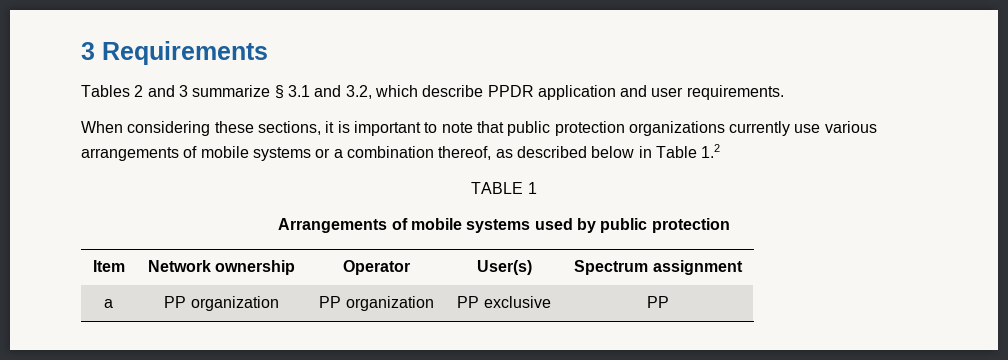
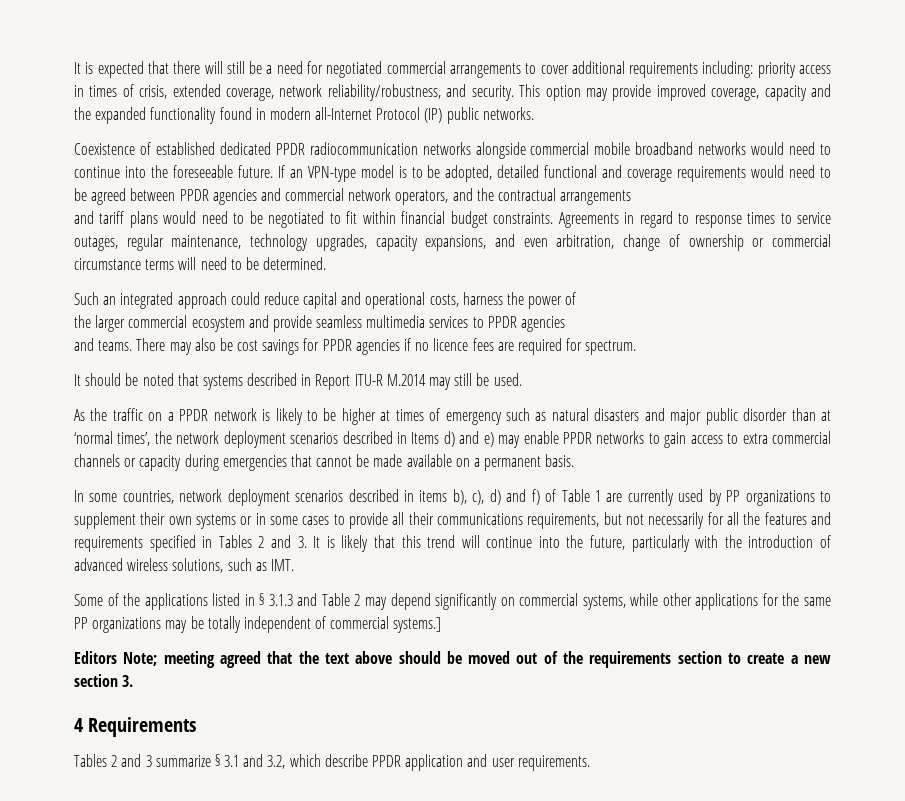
- 3 Requirements
+ It is expected that there will still be a need for negotiated commercial arrangements to cover additional requirements including: priority access in times of crisis, extended coverage, network reliability/robustness, and security. This option may provide improved coverage, capacity and the expanded functionality found in modern all-Internet Protocol (IP) public networks.
+ Coexistence of established dedicated PPDR radiocommunication networks alongside commercial mobile broadband networks would need to continue into the foreseeable future. If an VPN-type model is to be adopted, detailed functional and coverage requirements would need to be agreed between PPDR agencies and commercial network operators, and the contractual arrangements
+ and tariff plans would need to be negotiated to fit within financial budget constraints. Agreements in regard to response times to service outages, regular maintenance, technology upgrades, capacity expansions, and even arbitration, change of ownership or commercial circumstance terms will need to be determined.
+ Such an integrated approach could reduce capital and operational costs, harness the power of
+ the larger commercial ecosystem and provide seamless multimedia services to PPDR agencies
+ and teams. There may also be cost savings for PPDR agencies if no licence fees are required for spectrum.
+ It should be noted that systems described in Report ITU-R M.2014 may still be used.
+ As the traffic on a PPDR network is likely to be higher at times of emergency such as natural disasters and major public disorder than at ‘normal times’, the network deployment scenarios described in Items d) and e) may enable PPDR networks to gain access to extra commercial channels or capacity during emergencies that cannot be made available on a permanent basis.
+ In some countries, network deployment scenarios described in items b), c), d) and f) of Table 1 are currently used by PP organizations to supplement their own systems or in some cases to provide all their communications requirements, but not necessarily for all the features and requirements specified in Tables 2 and 3. It is likely that this trend will continue into the future, particularly with the introduction of advanced wireless solutions, such as IMT.
+ Some of the applications listed in § 3.1.3 and Table 2 may depend significantly on commercial systems, while other applications for the same PP organizations may be totally independent of commercial systems.]
+ Editors Note; meeting agreed that the text above should be moved out of the requirements section to create a new section 3.
+ 4 Requirements
- When considering these sections, it is important to note that public protection organizations currently use various arrangements of mobile systems or a combination thereof, as described below in Table 1.2
- TABLE 1
- Arrangements of mobile systems used by public protection
- Item | Network ownership | Operator | User(s) | Spectrum assignment
- a | PP organization | PP organization | PP exclusive | PP

